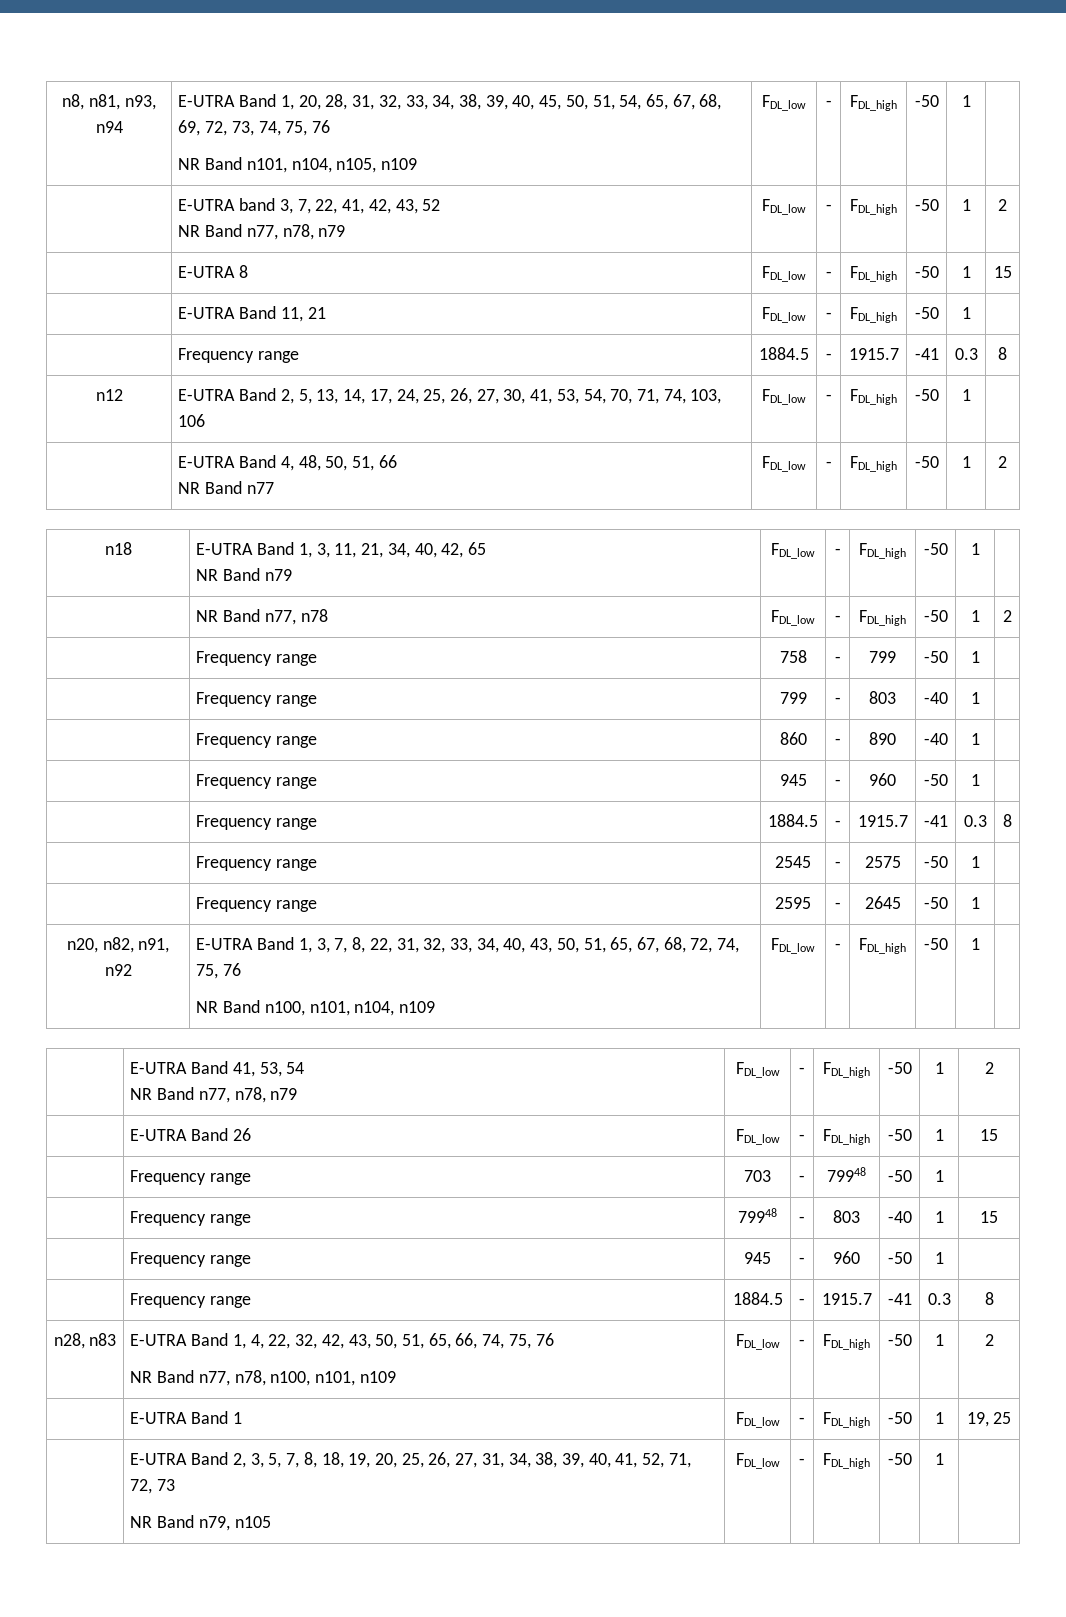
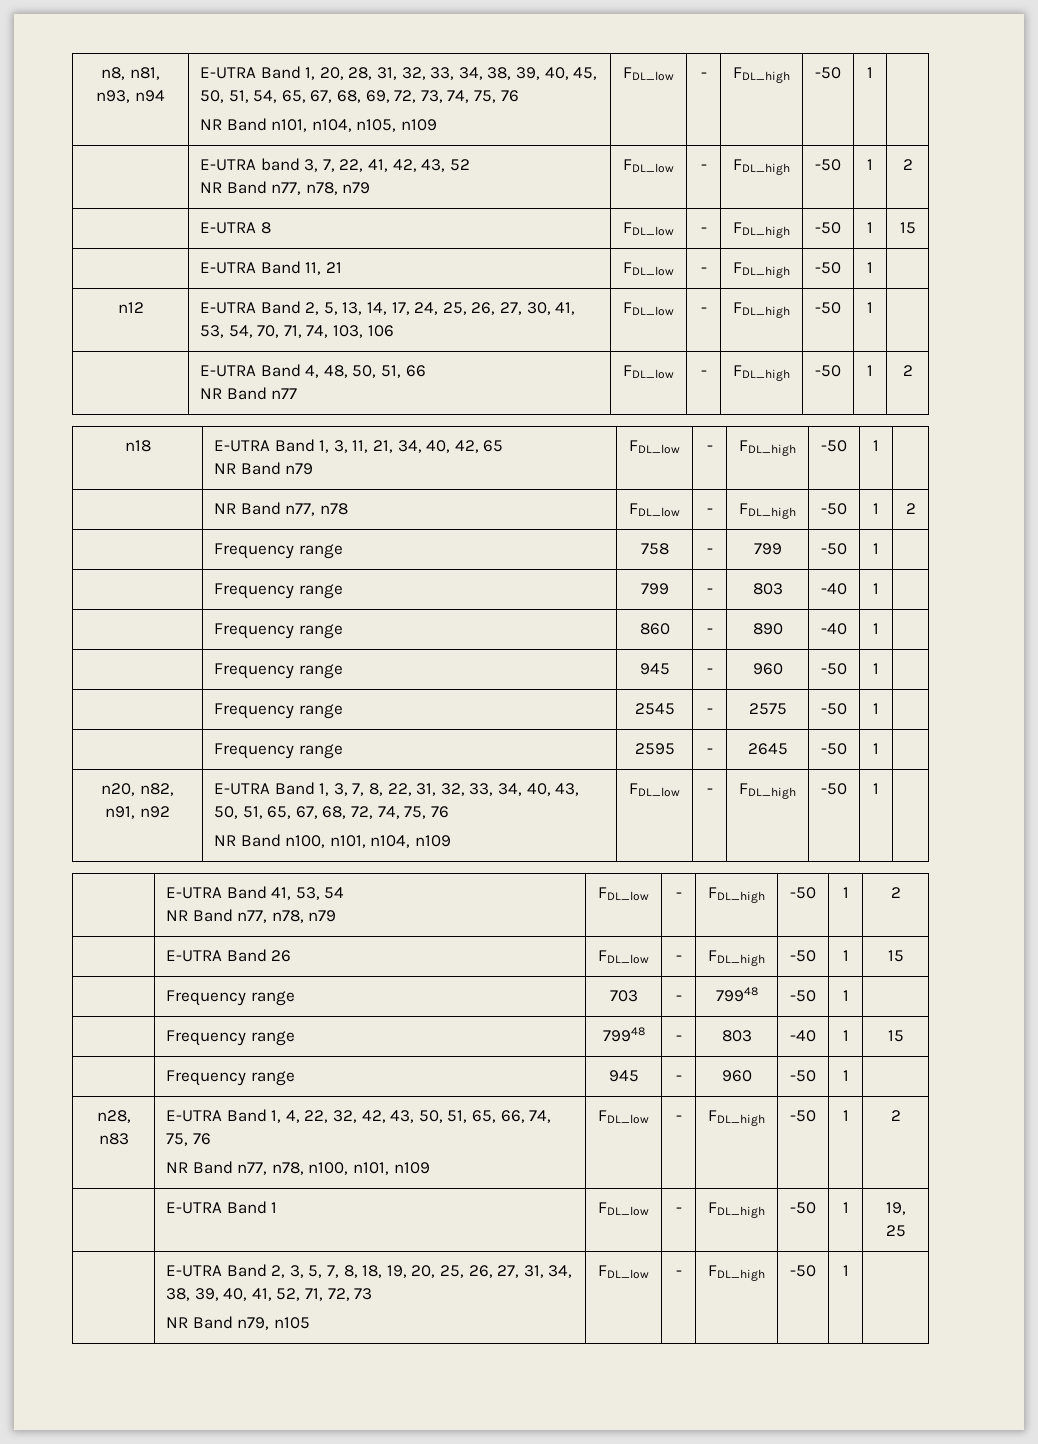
  | E-UTRA Band 11, 21 | FDL_low | - | FDL_high | -50 | 1 |
- | Frequency range | 1884.5 | - | 1915.7 | -41 | 0.3 | 8
  | Frequency range | 860 | - | 890 | -40 | 1 |
  | Frequency range | 945 | - | 960 | -50 | 1 |
- | Frequency range | 1884.5 | - | 1915.7 | -41 | 0.3 | 8
  | Frequency range | 79948 | - | 803 | -40 | 1 | 15
  | Frequency range | 945 | - | 960 | -50 | 1 |
- | Frequency range | 1884.5 | - | 1915.7 | -41 | 0.3 | 8

